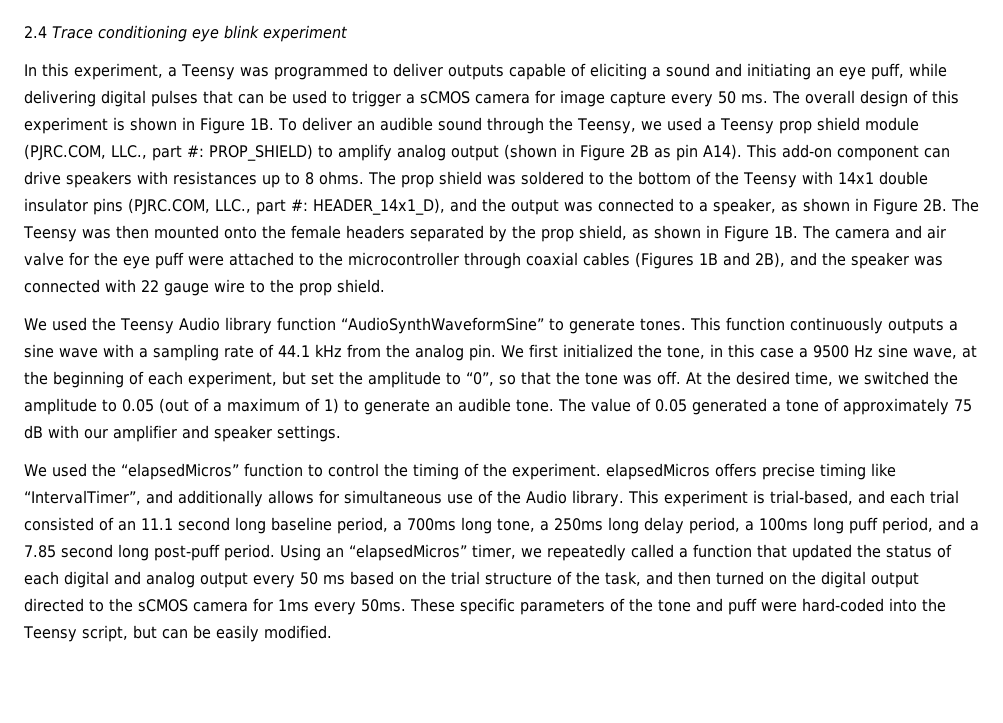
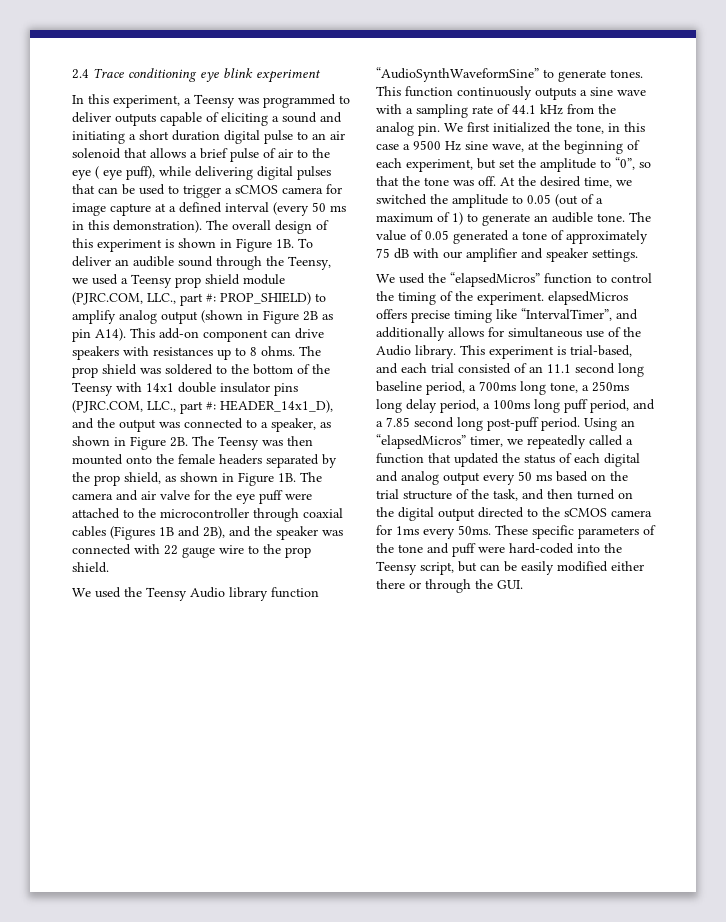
- In this experiment, a Teensy was programmed to deliver outputs capable of eliciting a sound and initiating an eye puff, while delivering digital pulses that can be used to trigger a sCMOS camera for image capture every 50 ms.
+ In this experiment, a Teensy was programmed to deliver outputs capable of eliciting a sound and initiating a short duration digital pulse to an air solenoid that allows a brief pulse of air to the eye ( eye puff), while delivering digital pulses that can be used to trigger a sCMOS camera for image capture at a defined interval (every 50 ms in this demonstration).
- These specific parameters of the tone and puff were hard-coded into the Teensy script, but can be easily modified.
+ These specific parameters of the tone and puff were hard-coded into the Teensy script, but can be easily modified either there or through the GUI.

